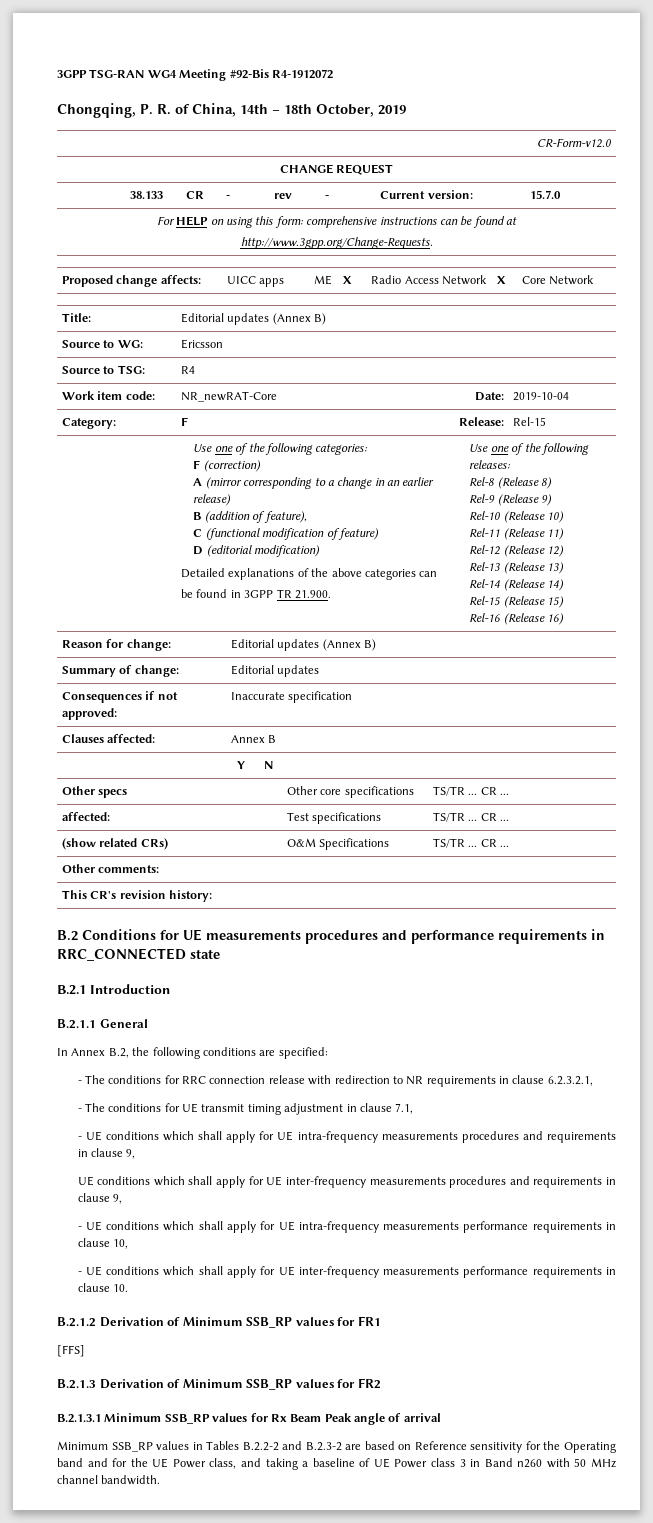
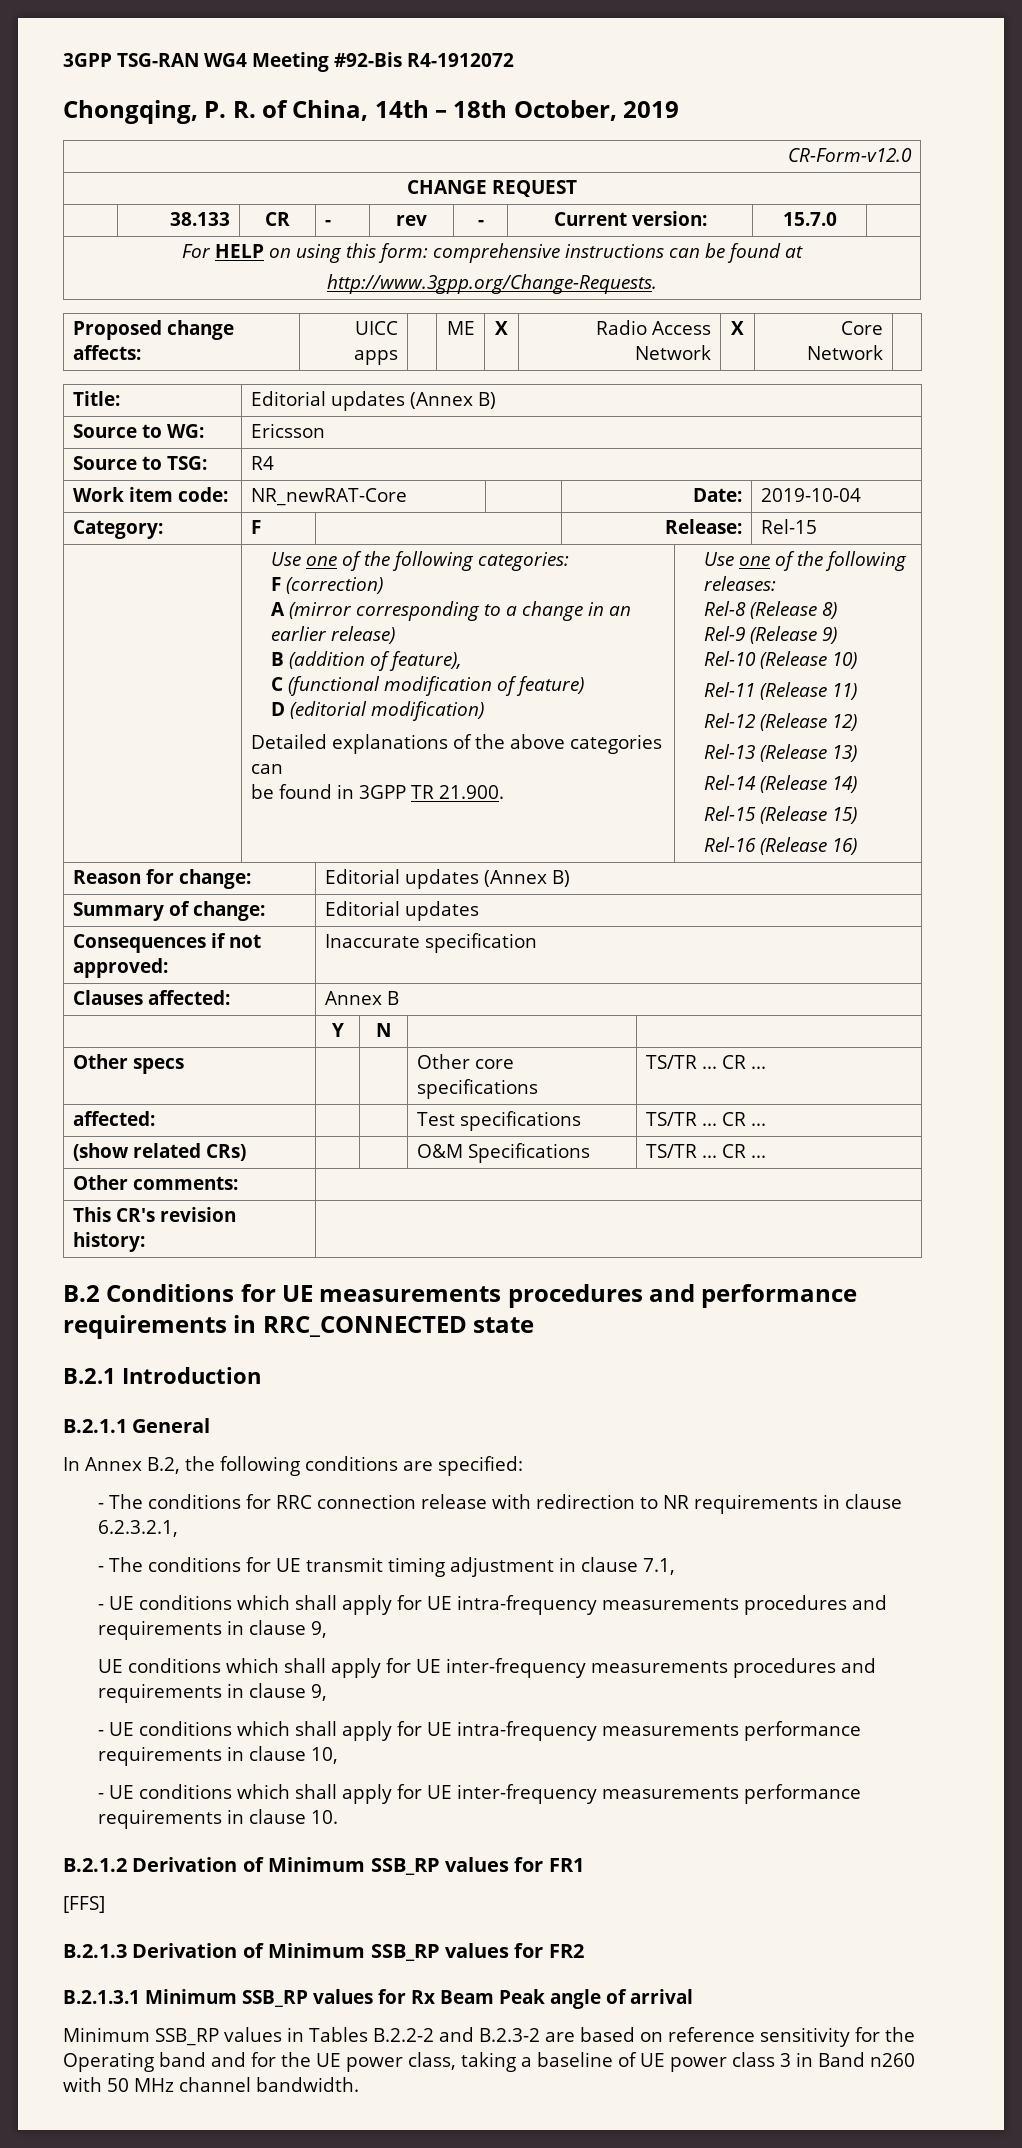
- Minimum SSB_RP values in Tables B.2.2-2 and B.2.3-2 are based on Reference sensitivity for the Operating band and for the UE Power class, and taking a baseline of UE Power class 3 in Band n260 with 50 MHz channel bandwidth.
+ Minimum SSB_RP values in Tables B.2.2-2 and B.2.3-2 are based on reference sensitivity for the Operating band and for the UE power class, taking a baseline of UE power class 3 in Band n260 with 50 MHz channel bandwidth.

